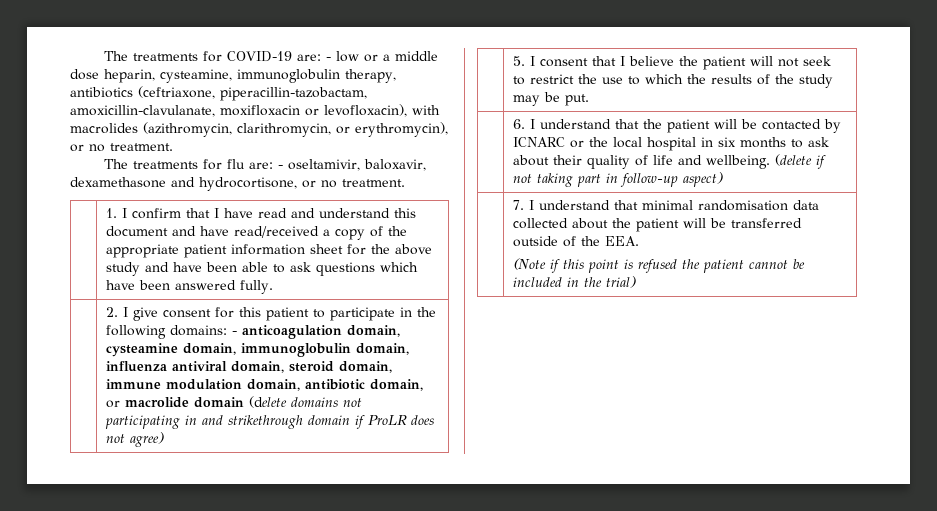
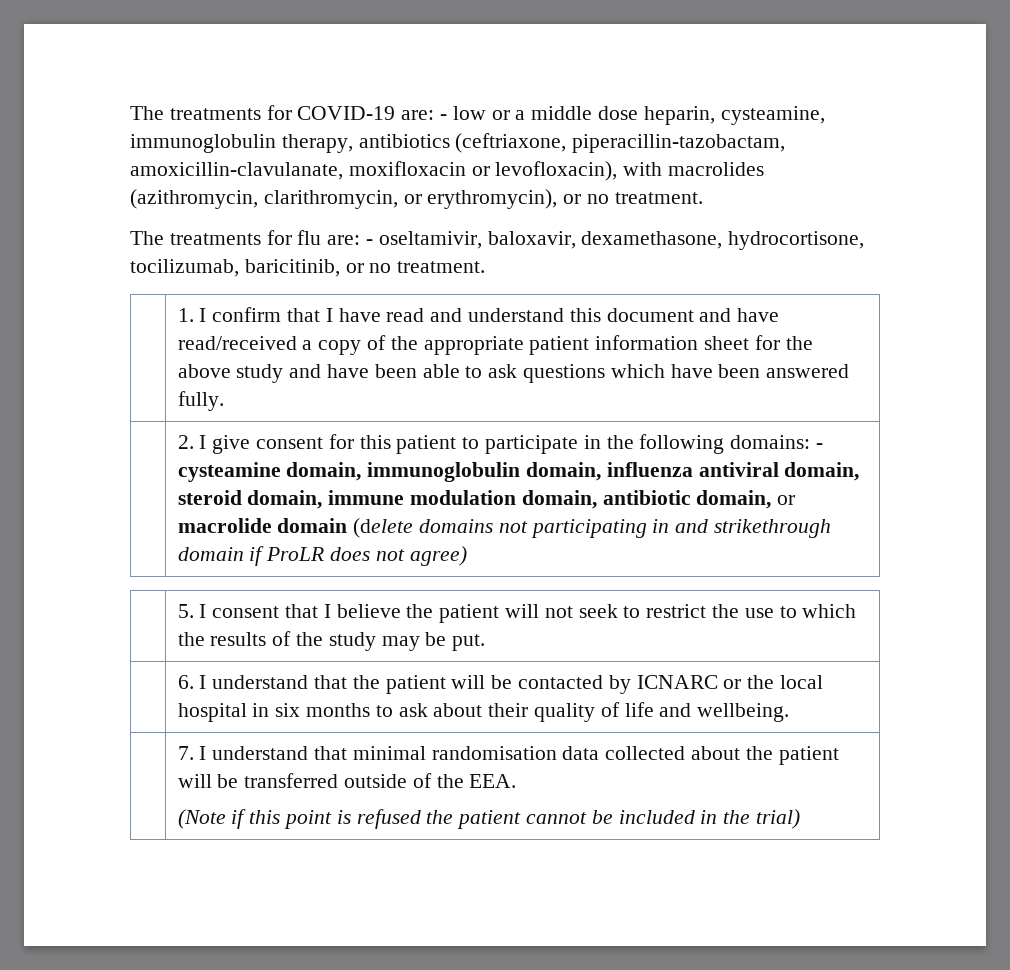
- The treatments for flu are: - oseltamivir, baloxavir, dexamethasone and hydrocortisone, or no treatment.
+ The treatments for flu are: - oseltamivir, baloxavir, dexamethasone, hydrocortisone, tocilizumab, baricitinib, or no treatment.
- 2. I give consent for this patient to participate in the following domains: - anticoagulation domain, cysteamine domain, immunoglobulin domain, influenza antiviral domain, steroid domain, immune modulation domain, antibiotic domain, or macrolide domain (delete domains not participating in and strikethrough domain if ProLR does not agree)
+ 2. I give consent for this patient to participate in the following domains: - cysteamine domain, immunoglobulin domain, influenza antiviral domain, steroid domain, immune modulation domain, antibiotic domain, or macrolide domain (delete domains not participating in and strikethrough domain if ProLR does not agree)
- | 6. I understand that the patient will be contacted by ICNARC or the local hospital in six months to ask about their quality of life and wellbeing. (delete if not taking part in follow-up aspect)
+ | 6. I understand that the patient will be contacted by ICNARC or the local hospital in six months to ask about their quality of life and wellbeing.

